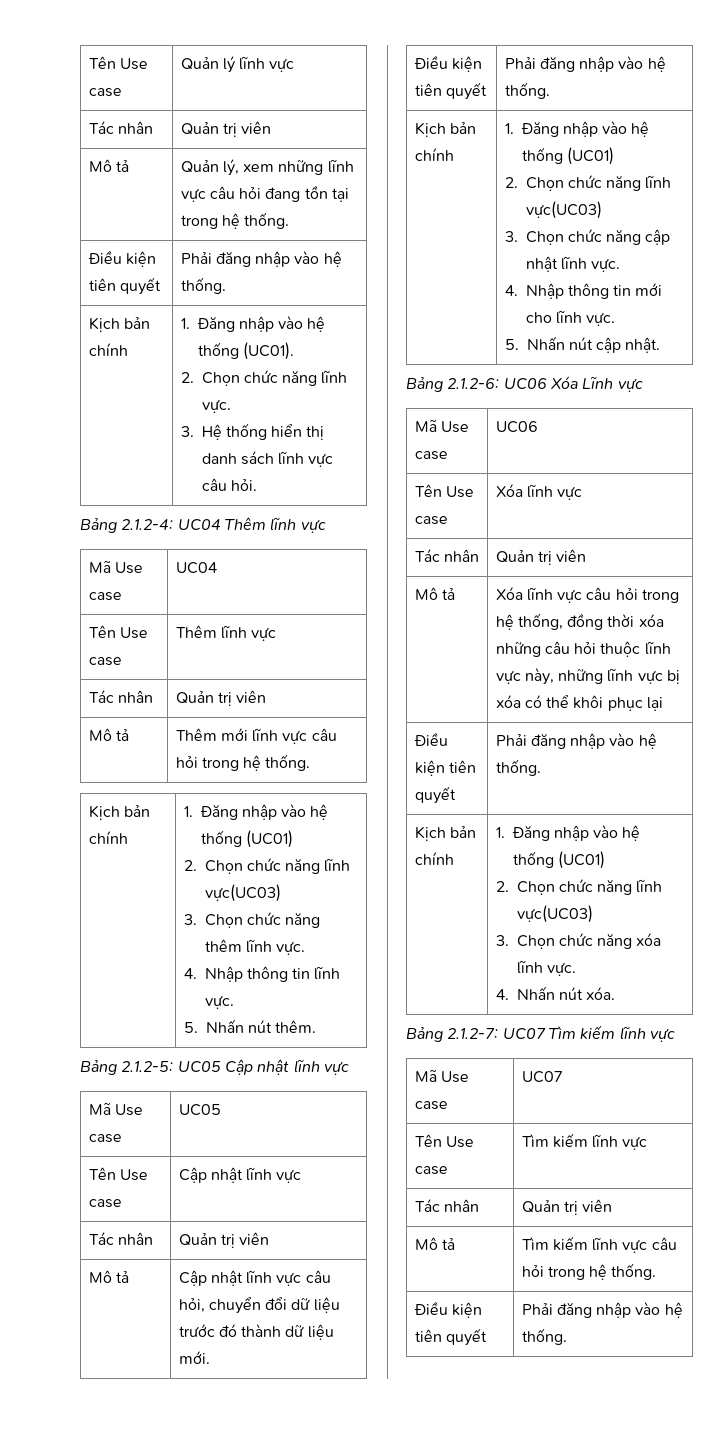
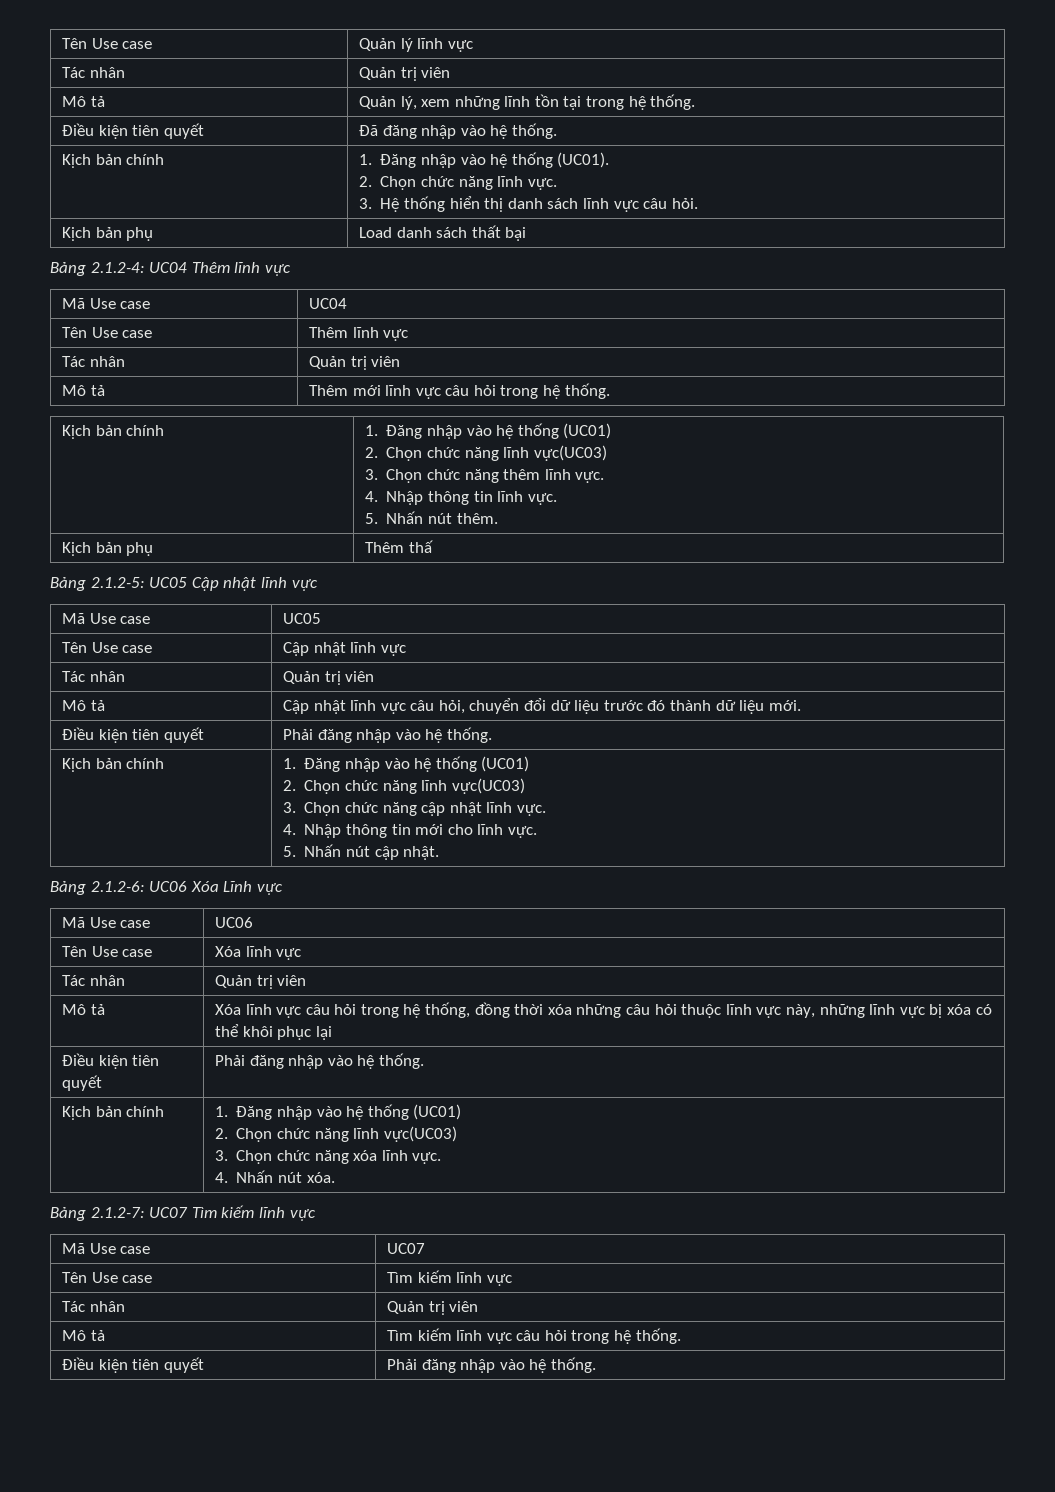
- Mô tả | Quản lý, xem những lĩnh vực câu hỏi đang tồn tại trong hệ thống.
- Điều kiện tiên quyết | Phải đăng nhập vào hệ thống.
+ Mô tả | Quản lý, xem những lĩnh tồn tại trong hệ thống.
+ Điều kiện tiên quyết | Đã đăng nhập vào hệ thống.
+ Kịch bản phụ | Load danh sách thất bại
+ Kịch bản phụ | Thêm thấ

